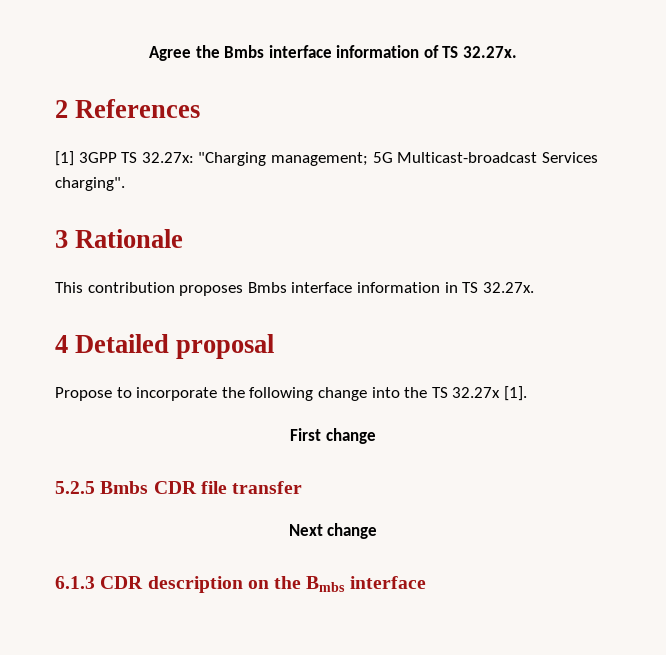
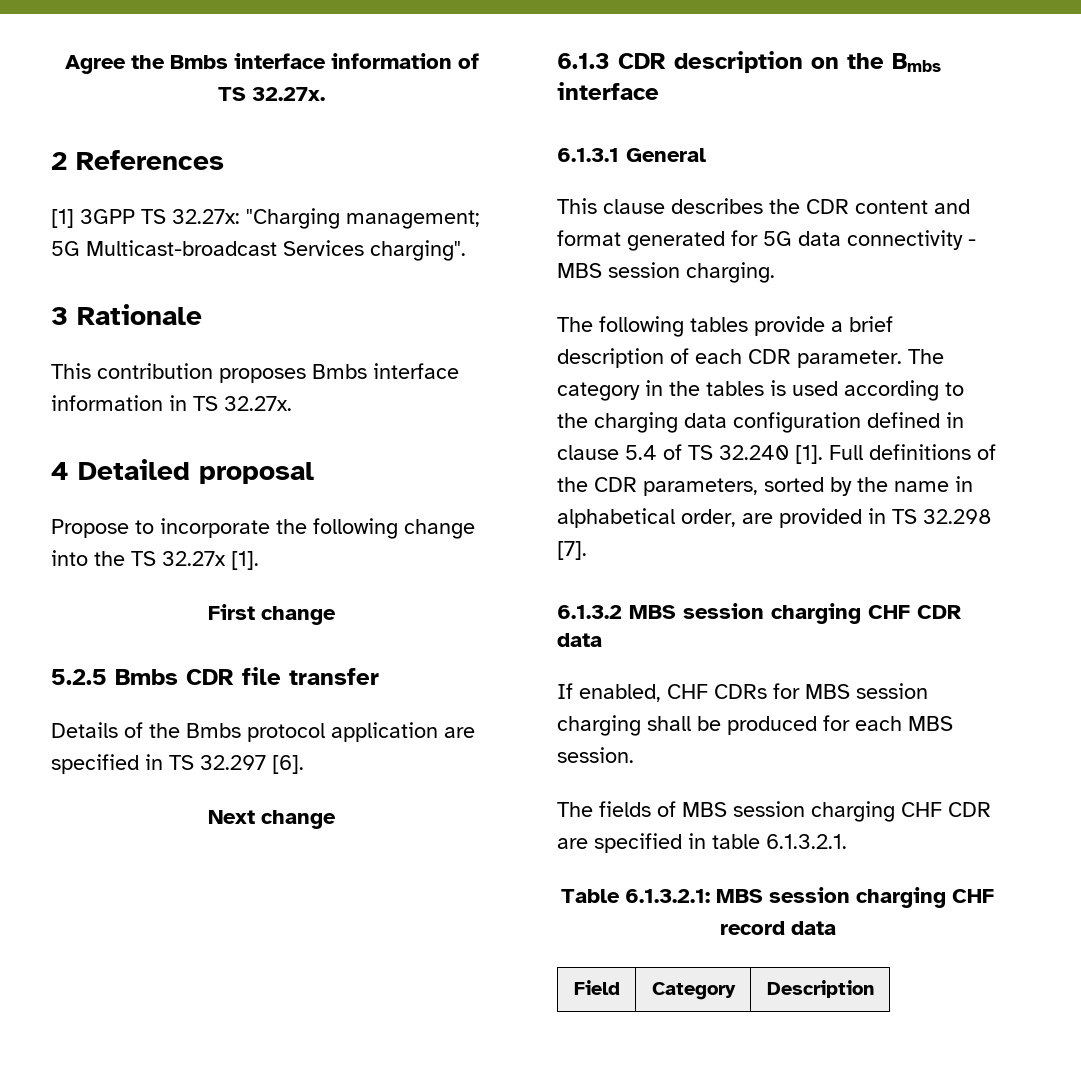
+ Details of the Bmbs protocol application are specified in TS 32.297 [6].
+ 6.1.3.1 General
+ This clause describes the CDR content and format generated for 5G data connectivity - MBS session charging.
+ The following tables provide a brief description of each CDR parameter. The category in the tables is used according to the charging data configuration defined in clause 5.4 of TS 32.240 [1]. Full definitions of the CDR parameters, sorted by the name in alphabetical order, are provided in TS 32.298 [7].
+ 6.1.3.2 MBS session charging CHF CDR data
+ If enabled, CHF CDRs for MBS session charging shall be produced for each MBS session.
+ The fields of MBS session charging CHF CDR are specified in table 6.1.3.2.1.
+ Table 6.1.3.2.1: MBS session charging CHF record data
+ Field | Category | Description

